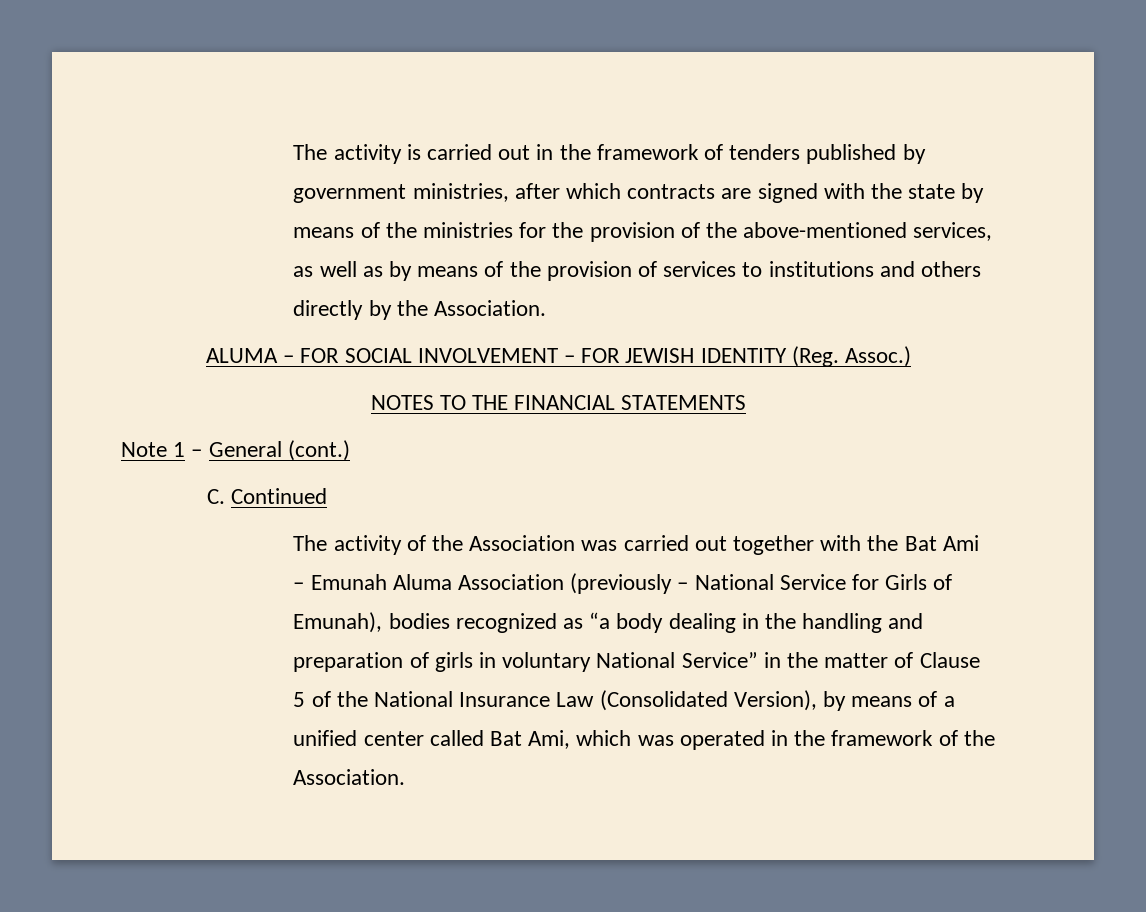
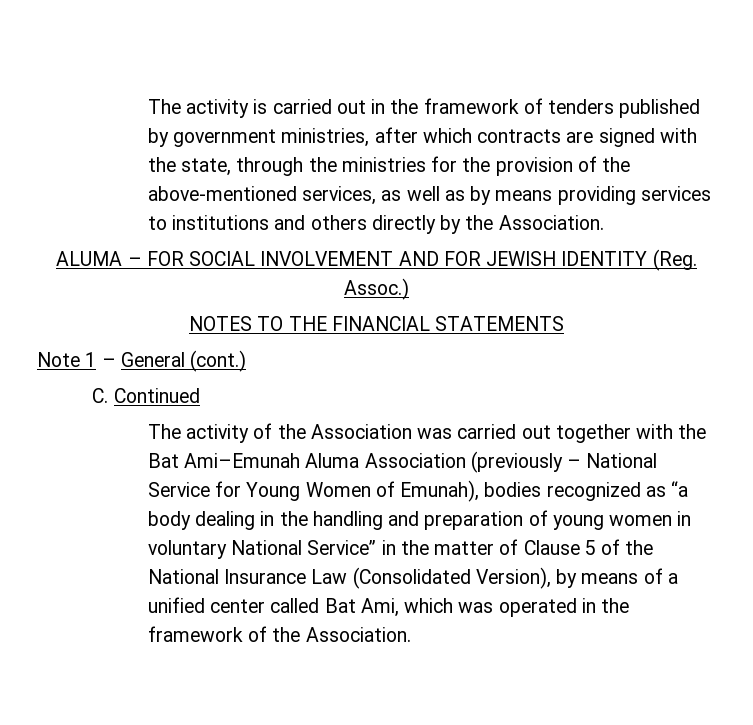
- The activity is carried out in the framework of tenders published by government ministries, after which contracts are signed with the state by means of the ministries for the provision of the above-mentioned services, as well as by means of the provision of services to institutions and others directly by the Association.
+ The activity is carried out in the framework of tenders published by government ministries, after which contracts are signed with the state, through the ministries for the provision of the above-mentioned services, as well as by means providing services to institutions and others directly by the Association.
- ALUMA – FOR SOCIAL INVOLVEMENT – FOR JEWISH IDENTITY (Reg. Assoc.)
+ ALUMA – FOR SOCIAL INVOLVEMENT AND FOR JEWISH IDENTITY (Reg. Assoc.)
- The activity of the Association was carried out together with the Bat Ami – Emunah Aluma Association (previously – National Service for Girls of Emunah), bodies recognized as “a body dealing in the handling and preparation of girls in voluntary National Service” in the matter of Clause 5 of the National Insurance Law (Consolidated Version), by means of a unified center called Bat Ami, which was operated in the framework of the Association.
+ The activity of the Association was carried out together with the Bat Ami–Emunah Aluma Association (previously – National Service for Young Women of Emunah), bodies recognized as “a body dealing in the handling and preparation of young women in voluntary National Service” in the matter of Clause 5 of the National Insurance Law (Consolidated Version), by means of a unified center called Bat Ami, which was operated in the framework of the Association.

